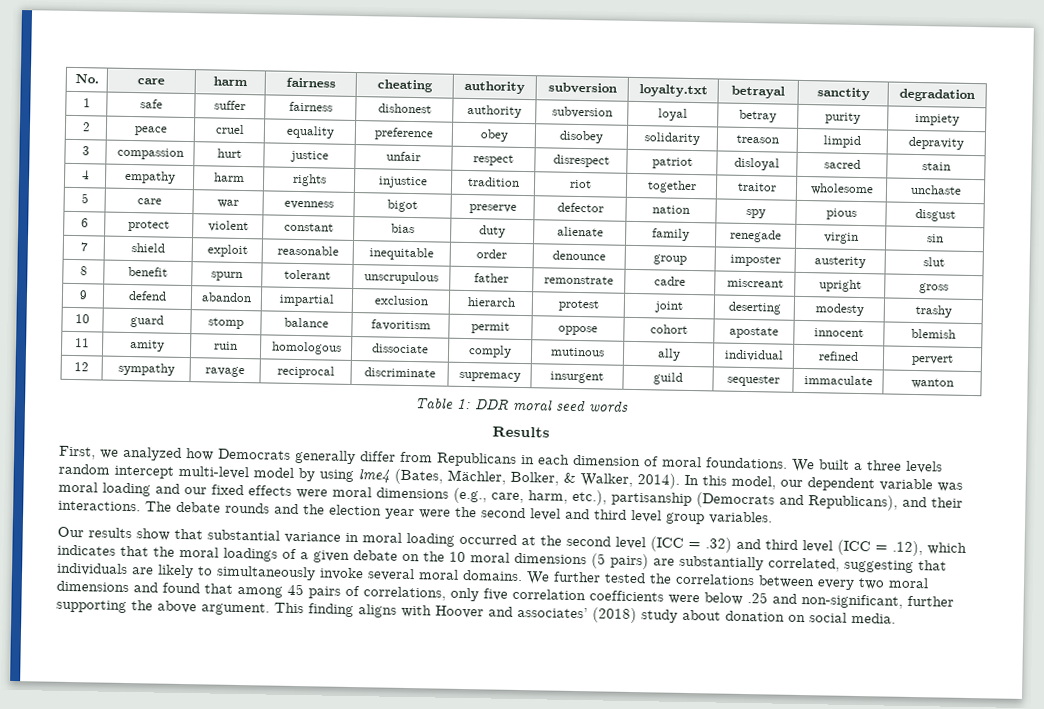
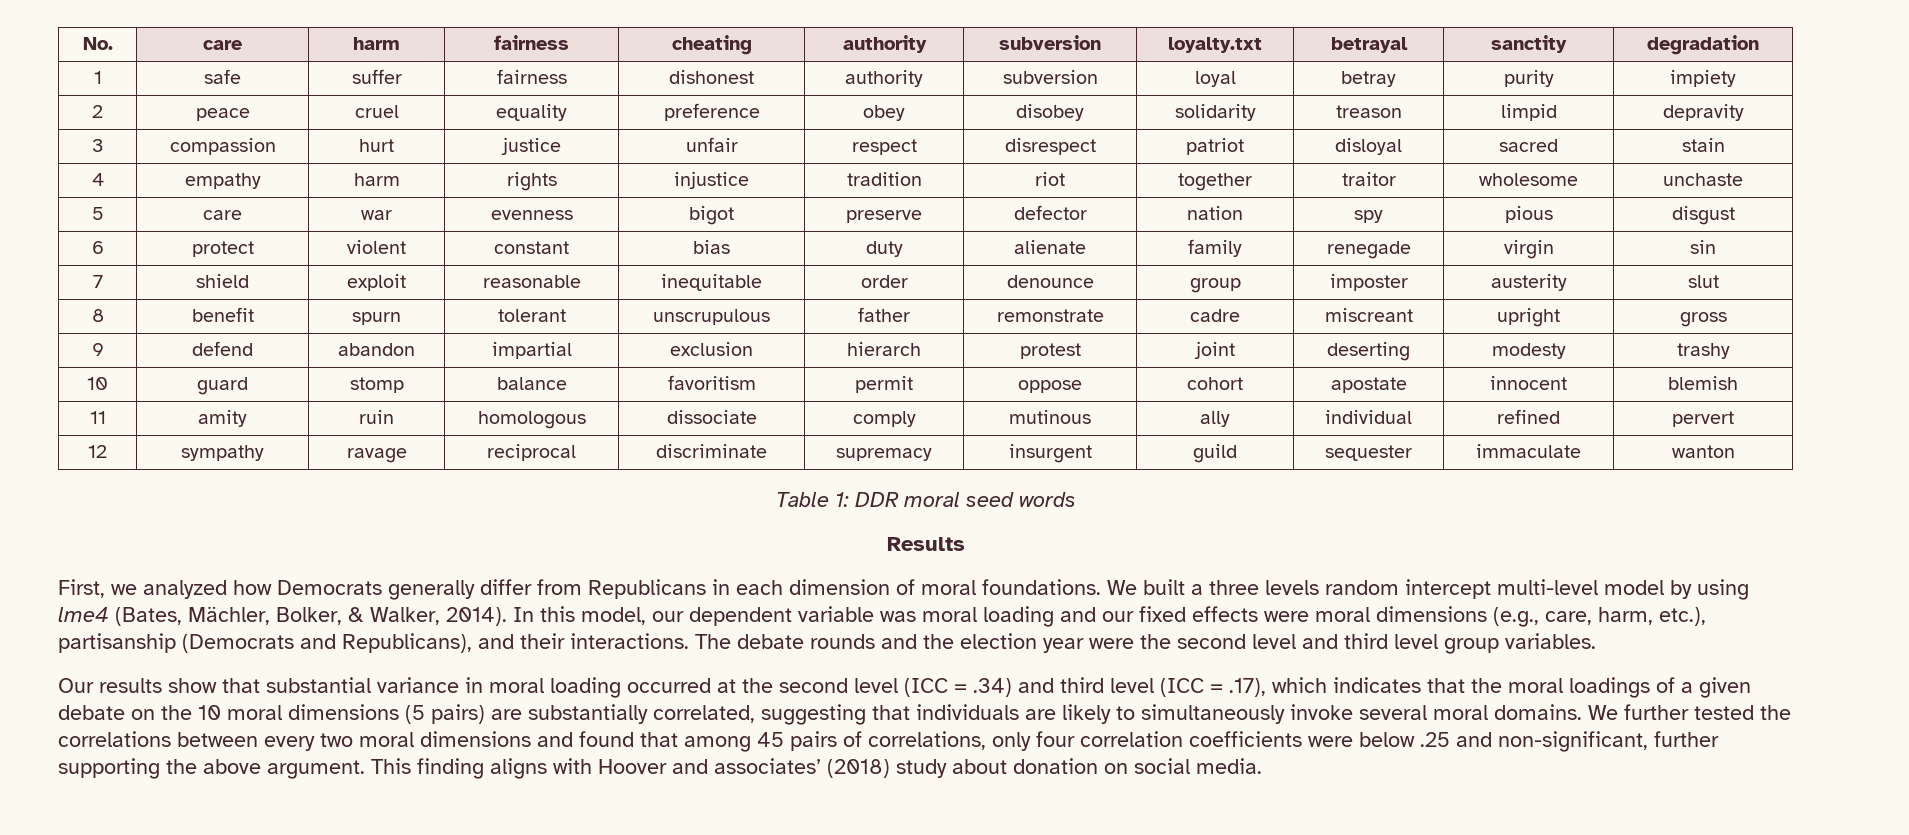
- Our results show that substantial variance in moral loading occurred at the second level (ICC = .32) and third level (ICC = .12), which indicates that the moral loadings of a given debate on the 10 moral dimensions (5 pairs) are substantially correlated, suggesting that individuals are likely to simultaneously invoke several moral domains.
+ Our results show that substantial variance in moral loading occurred at the second level (ICC = .34) and third level (ICC = .17), which indicates that the moral loadings of a given debate on the 10 moral dimensions (5 pairs) are substantially correlated, suggesting that individuals are likely to simultaneously invoke several moral domains.
- We further tested the correlations between every two moral dimensions and found that among 45 pairs of correlations, only five correlation coefficients were below .25 and non-significant, further supporting the above argument.
+ We further tested the correlations between every two moral dimensions and found that among 45 pairs of correlations, only four correlation coefficients were below .25 and non-significant, further supporting the above argument.

